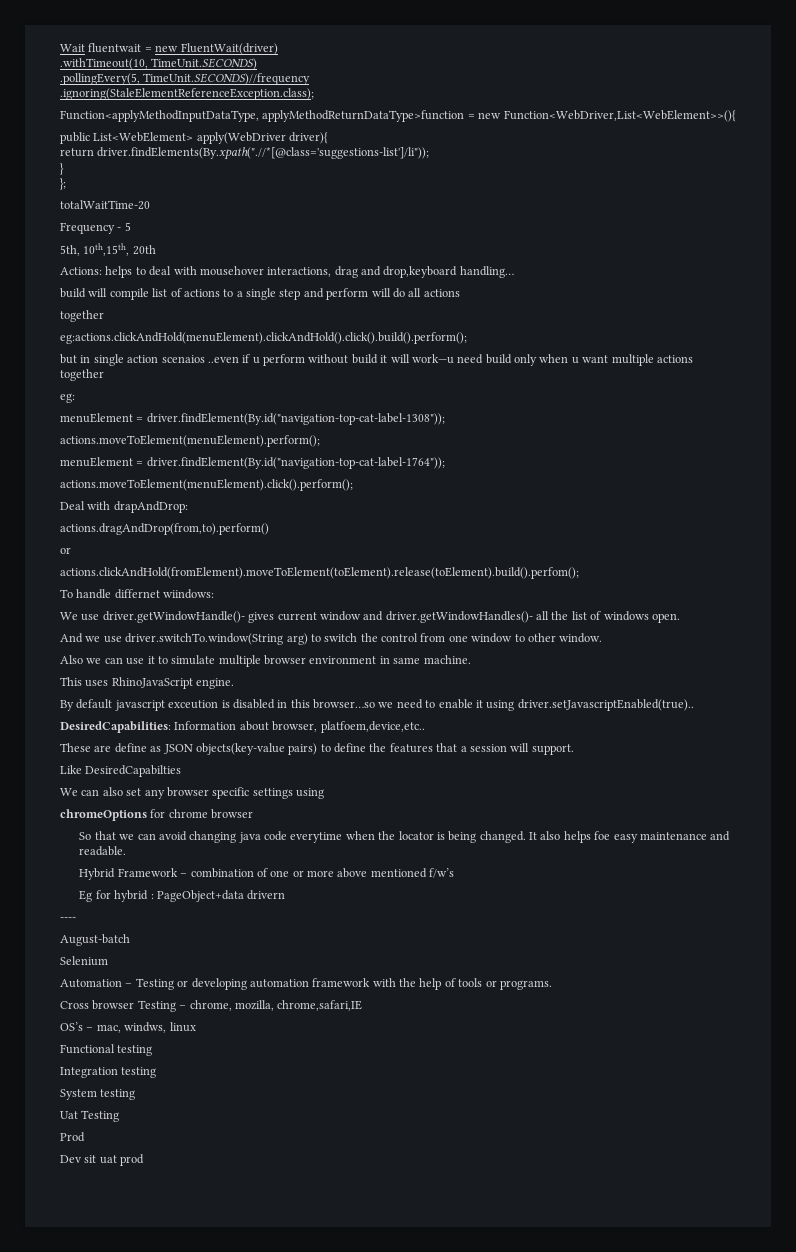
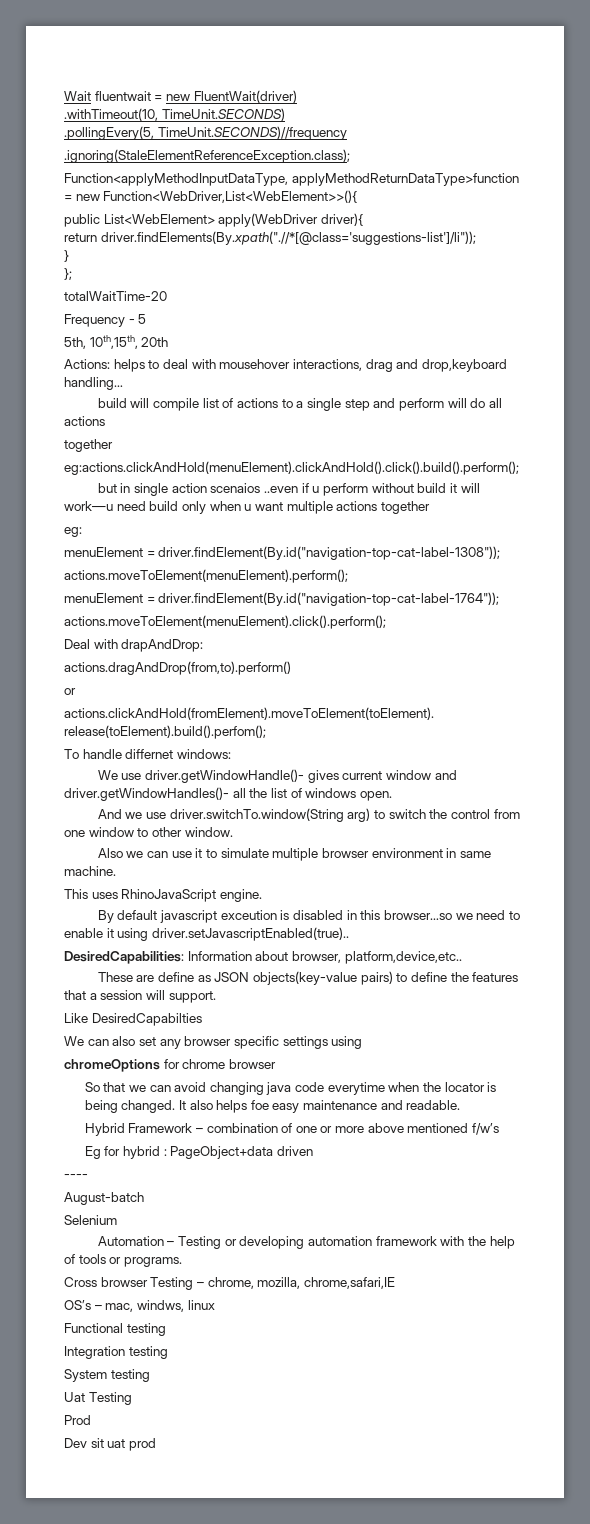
- To handle differnet wiindows:
+ To handle differnet windows:
- DesiredCapabilities: Information about browser, platfoem,device,etc..
+ DesiredCapabilities: Information about browser, platform,device,etc..
- Eg for hybrid : PageObject+data drivern
+ Eg for hybrid : PageObject+data driven

